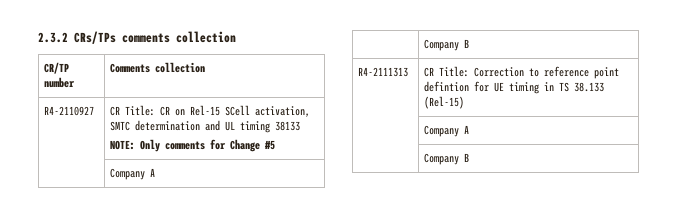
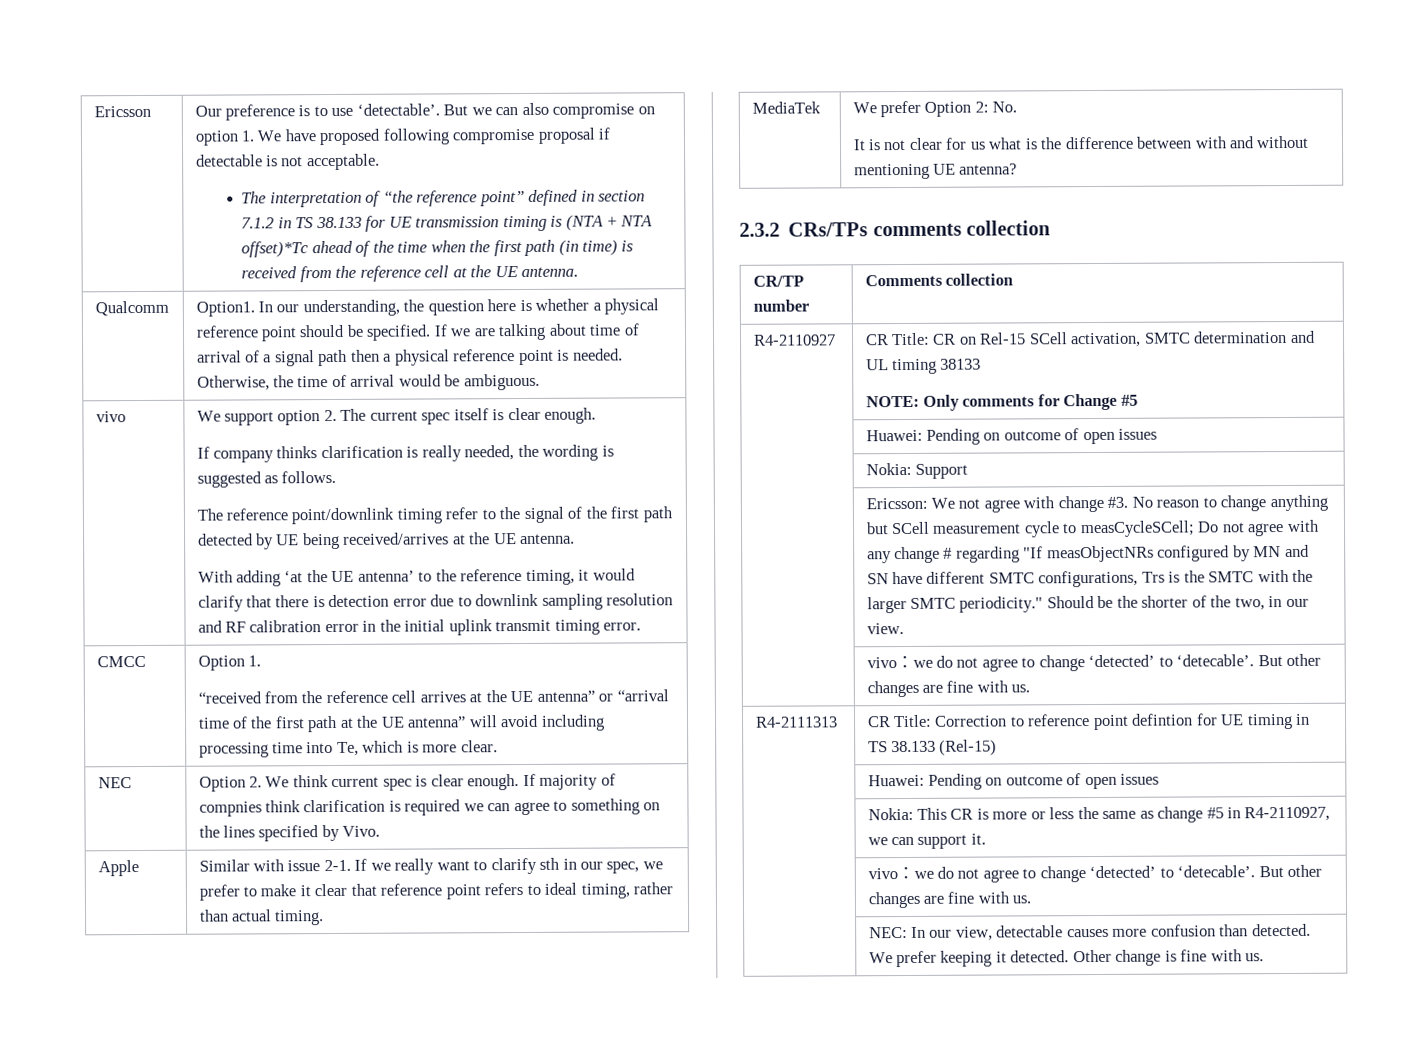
+ Ericsson | Our preference is to use ‘detectable’. But we can also compromise on option 1. We have proposed following compromise proposal if detectable is not acceptable.
+ The interpretation of “the reference point” defined in section 7.1.2 in TS 38.133 for UE transmission timing is (NTA + NTA offset)*Tc ahead of the time when the first path (in time) is received from the reference cell at the UE antenna.
+ Qualcomm | Option1. In our understanding, the question here is whether a physical reference point should be specified. If we are talking about time of arrival of a signal path then a physical reference point is needed. Otherwise, the time of arrival would be ambiguous.
+ vivo | We support option 2. The current spec itself is clear enough.
+ If company thinks clarification is really needed, the wording is suggested as follows.
+ The reference point/downlink timing refer to the signal of the first path detected by UE being received/arrives at the UE antenna.
+ With adding ‘at the UE antenna’ to the reference timing, it would clarify that there is detection error due to downlink sampling resolution and RF calibration error in the initial uplink transmit timing error.
+ CMCC | Option 1.
+ “received from the reference cell arrives at the UE antenna” or “arrival time of the first path at the UE antenna” will avoid including processing time into Te, which is more clear.
+ NEC | Option 2. We think current spec is clear enough. If majority of compnies think clarification is required we can agree to something on the lines specified by Vivo.
+ Apple | Similar with issue 2-1. If we really want to clarify sth in our spec, we prefer to make it clear that reference point refers to ideal timing, rather than actual timing.
+ MediaTek | We prefer Option 2: No.
+ It is not clear for us what is the difference between with and without mentioning UE antenna?
  R4-2110927 | CR Title: CR on Rel-15 SCell activation, SMTC determination and UL timing 38133
  NOTE: Only comments for Change #5
- | Company A
- | Company B
+ | Huawei: Pending on outcome of open issues
+ | Nokia: Support
+ | Ericsson: We not agree with change #3. No reason to change anything but SCell measurement cycle to measCycleSCell; Do not agree with any change # regarding "If measObjectNRs configured by MN and SN have different SMTC configurations, Trs is the SMTC with the larger SMTC periodicity." Should be the shorter of the two, in our view.
+ | vivo：we do not agree to change ‘detected’ to ‘detecable’. But other changes are fine with us.
  R4-2111313 | CR Title: Correction to reference point defintion for UE timing in TS 38.133 (Rel-15)
- | Company A
- | Company B
+ | Huawei: Pending on outcome of open issues
+ | Nokia: This CR is more or less the same as change #5 in R4-2110927, we can support it.
+ | vivo：we do not agree to change ‘detected’ to ‘detecable’. But other changes are fine with us.
+ | NEC: In our view, detectable causes more confusion than detected. We prefer keeping it detected. Other change is fine with us.

